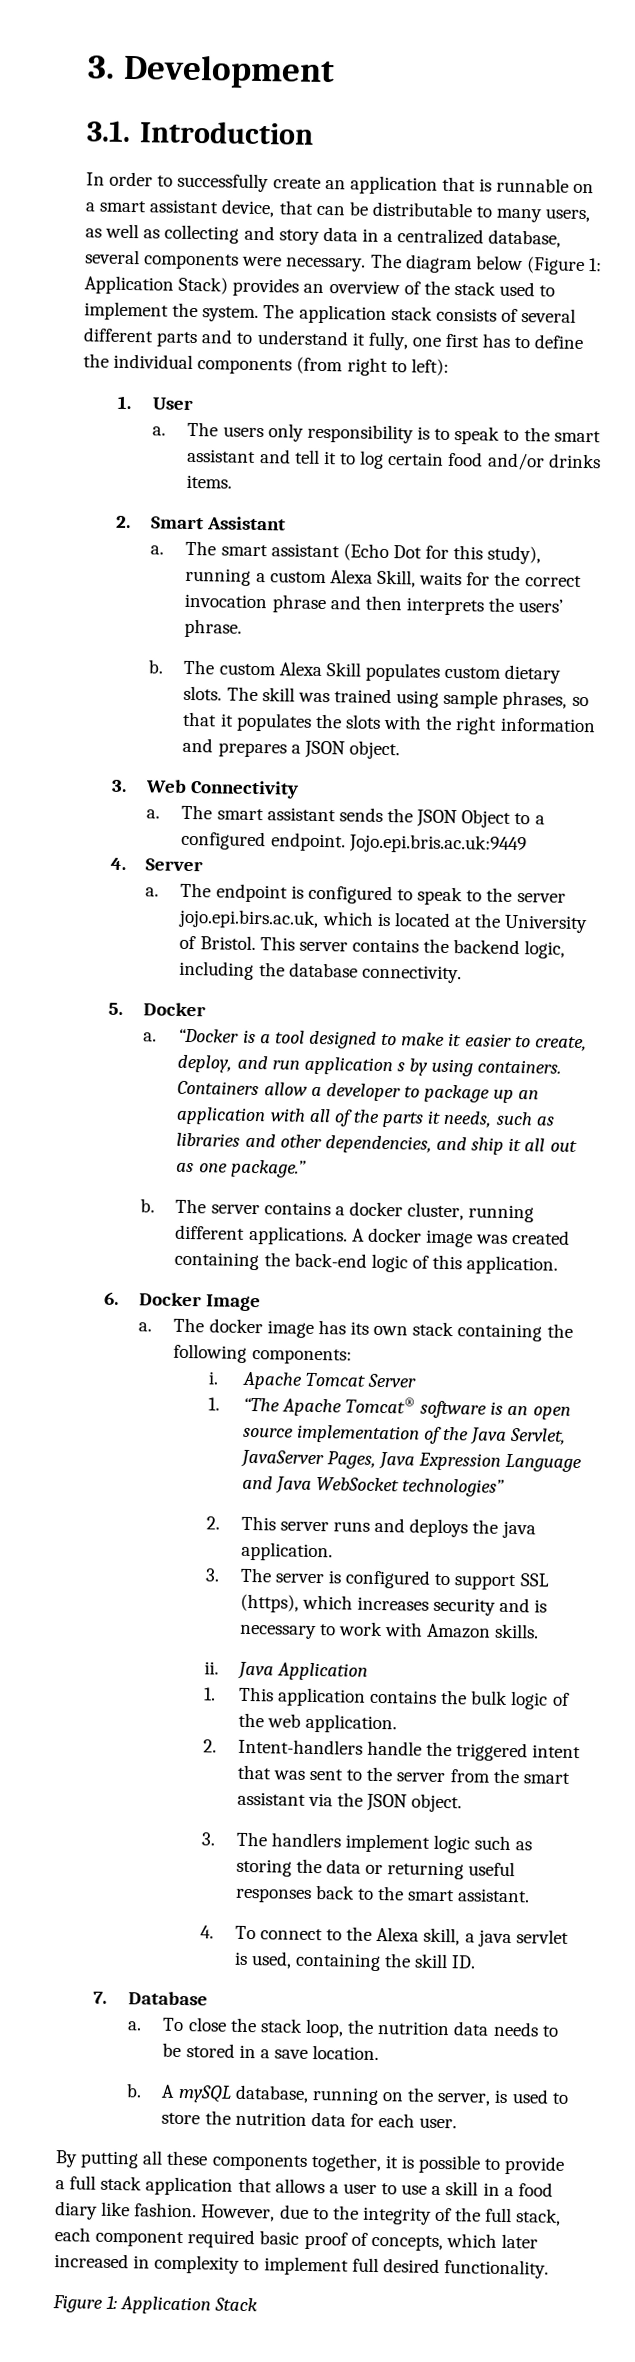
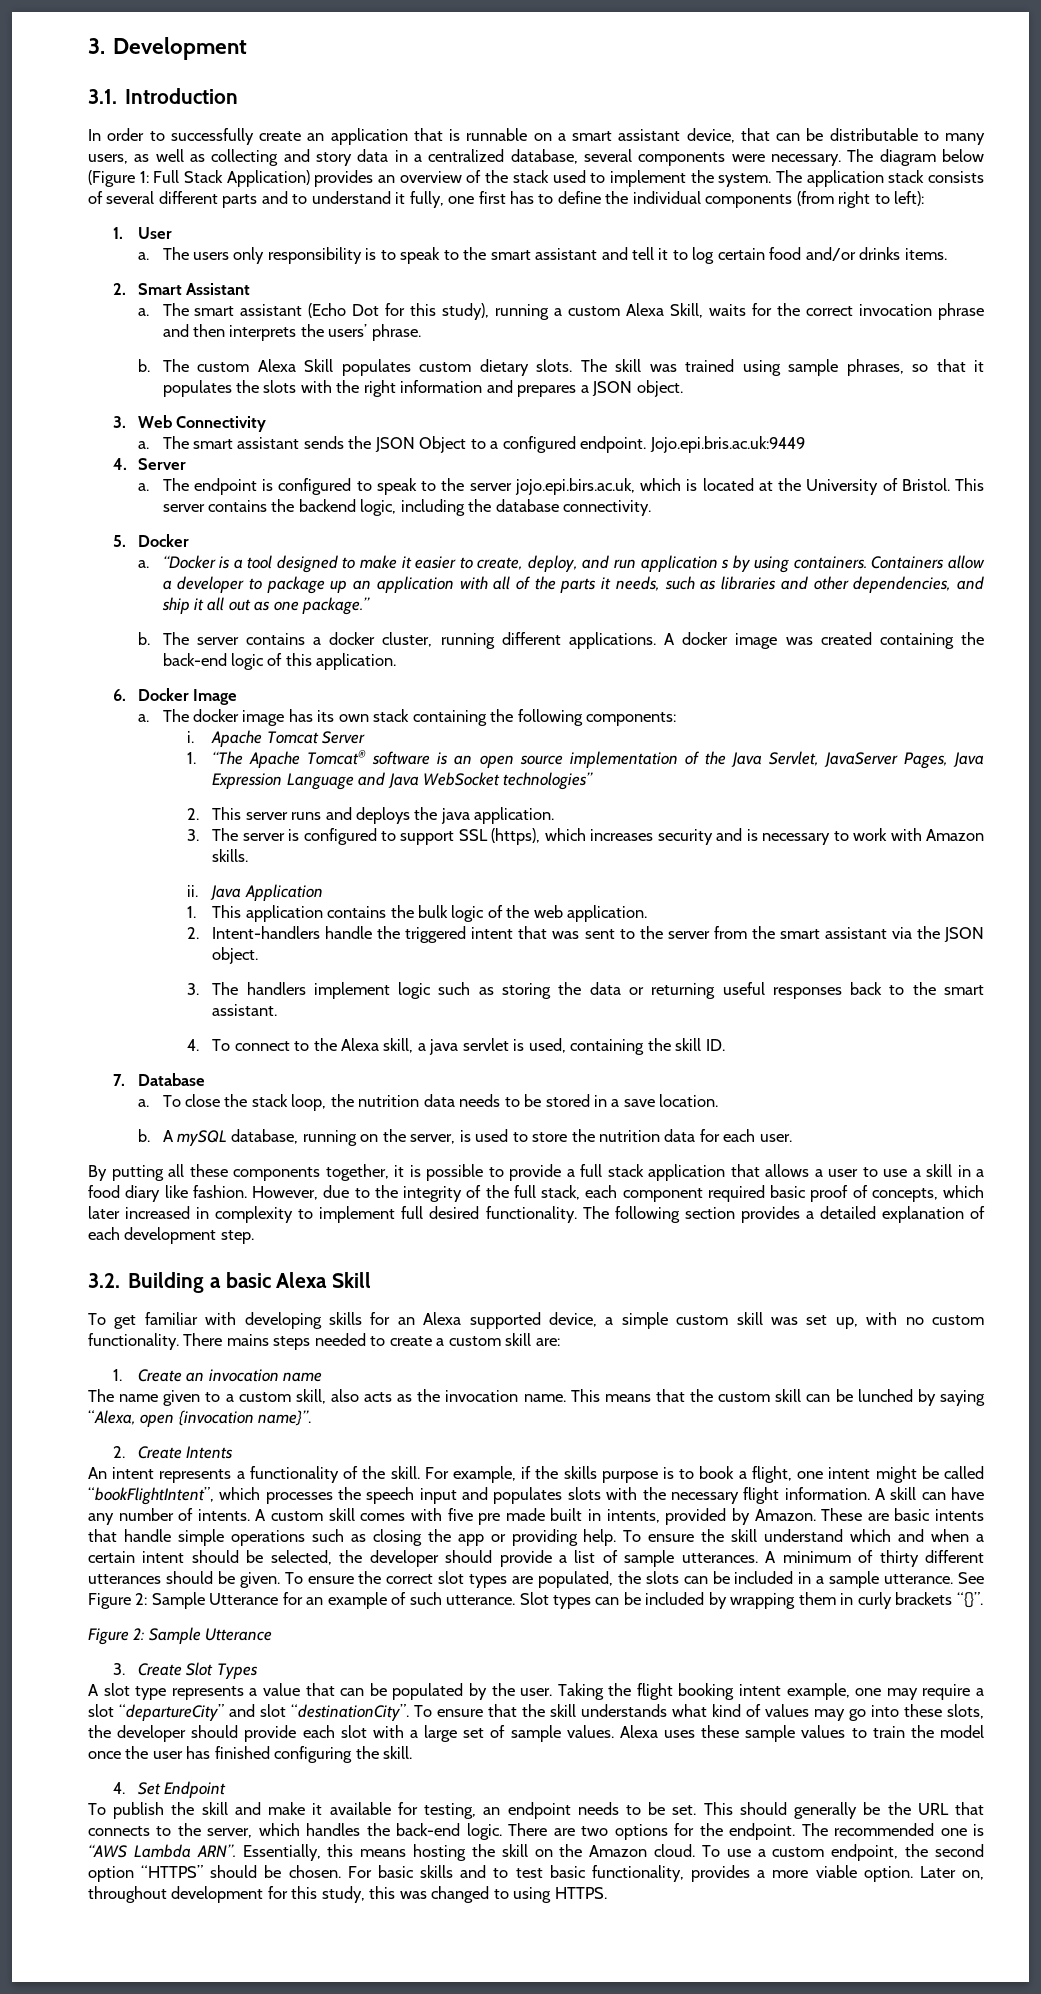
- The diagram below (Figure 1: Application Stack) provides an overview of the stack used to implement the system.
+ The diagram below (Figure 1: Full Stack Application) provides an overview of the stack used to implement the system.
- However, due to the integrity of the full stack, each component required basic proof of concepts, which later increased in complexity to implement full desired functionality.
- Figure 1: Application Stack
+ However, due to the integrity of the full stack, each component required basic proof of concepts, which later increased in complexity to implement full desired functionality. The following section provides a detailed explanation of each development step.
+ 3.2. Building a basic Alexa Skill
+ To get familiar with developing skills for an Alexa supported device, a simple custom skill was set up, with no custom functionality. There mains steps needed to create a custom skill are:
+ 1. Create an invocation name
+ The name given to a custom skill, also acts as the invocation name. This means that the custom skill can be lunched by saying “Alexa, open {invocation name}”.
+ 2. Create Intents
+ An intent represents a functionality of the skill. For example, if the skills purpose is to book a flight, one intent might be called “bookFlightIntent”, which processes the speech input and populates slots with the necessary flight information. A skill can have any number of intents. A custom skill comes with five pre made built in intents, provided by Amazon. These are basic intents that handle simple operations such as closing the app or providing help. To ensure the skill understand which and when a certain intent should be selected, the developer should provide a list of sample utterances. A minimum of thirty different utterances should be given. To ensure the correct slot types are populated, the slots can be included in a sample utterance. See Figure 2: Sample Utterance for an example of such utterance. Slot types can be included by wrapping them in curly brackets “{}”.
+ Figure 2: Sample Utterance
+ 3. Create Slot Types
+ A slot type represents a value that can be populated by the user. Taking the flight booking intent example, one may require a slot “departureCity” and slot “destinationCity”. To ensure that the skill understands what kind of values may go into these slots, the developer should provide each slot with a large set of sample values. Alexa uses these sample values to train the model once the user has finished configuring the skill.
+ 4. Set Endpoint
+ To publish the skill and make it available for testing, an endpoint needs to be set. This should generally be the URL that connects to the server, which handles the back-end logic. There are two options for the endpoint. The recommended one is “AWS Lambda ARN”. Essentially, this means hosting the skill on the Amazon cloud. To use a custom endpoint, the second option “HTTPS” should be chosen. For basic skills and to test basic functionality, provides a more viable option. Later on, throughout development for this study, this was changed to using HTTPS.

